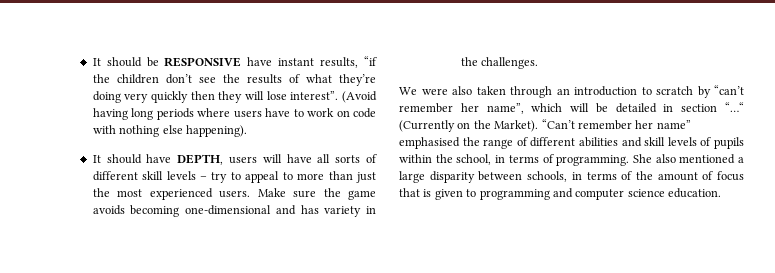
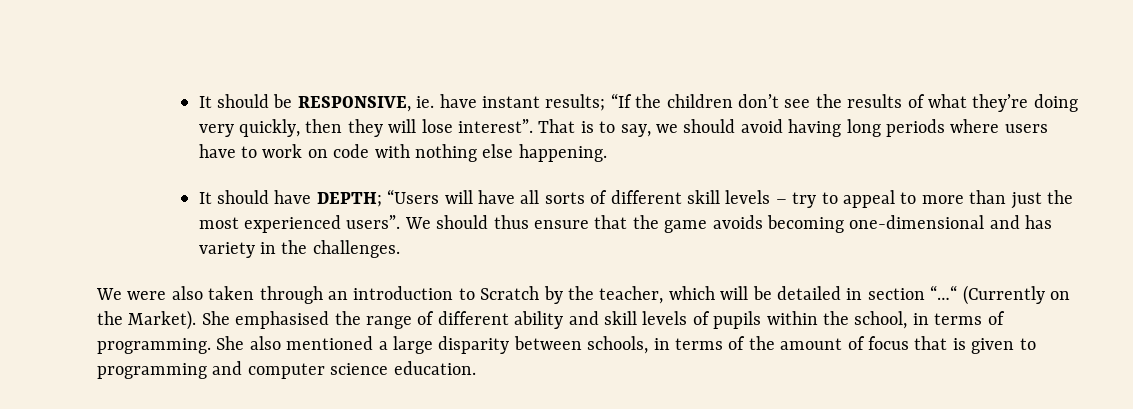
- It should be RESPONSIVE have instant results, “if the children don’t see the results of what they’re doing very quickly then they will lose interest”.
+ It should be RESPONSIVE, ie. have instant results; “If the children don’t see the results of what they’re doing very quickly, then they will lose interest”.
- (Avoid having long periods where users have to work on code with nothing else happening).
+ That is to say, we should avoid having long periods where users have to work on code with nothing else happening.
- It should have DEPTH, users will have all sorts of different skill levels – try to appeal to more than just the most experienced users. Make sure the game avoids becoming one-dimensional and has variety in the challenges.
+ It should have DEPTH; “Users will have all sorts of different skill levels – try to appeal to more than just the most experienced users”. We should thus ensure that the game avoids becoming one-dimensional and has variety in the challenges.
- We were also taken through an introduction to scratch by “can’t remember her name”, which will be detailed in section “…“ (Currently on the Market).
+ We were also taken through an introduction to Scratch by the teacher, which will be detailed in section “…“ (Currently on the Market).
- “Can’t remember her name” emphasised the range of different abilities and skill levels of pupils within the school, in terms of programming.
+ She emphasised the range of different ability and skill levels of pupils within the school, in terms of programming.

